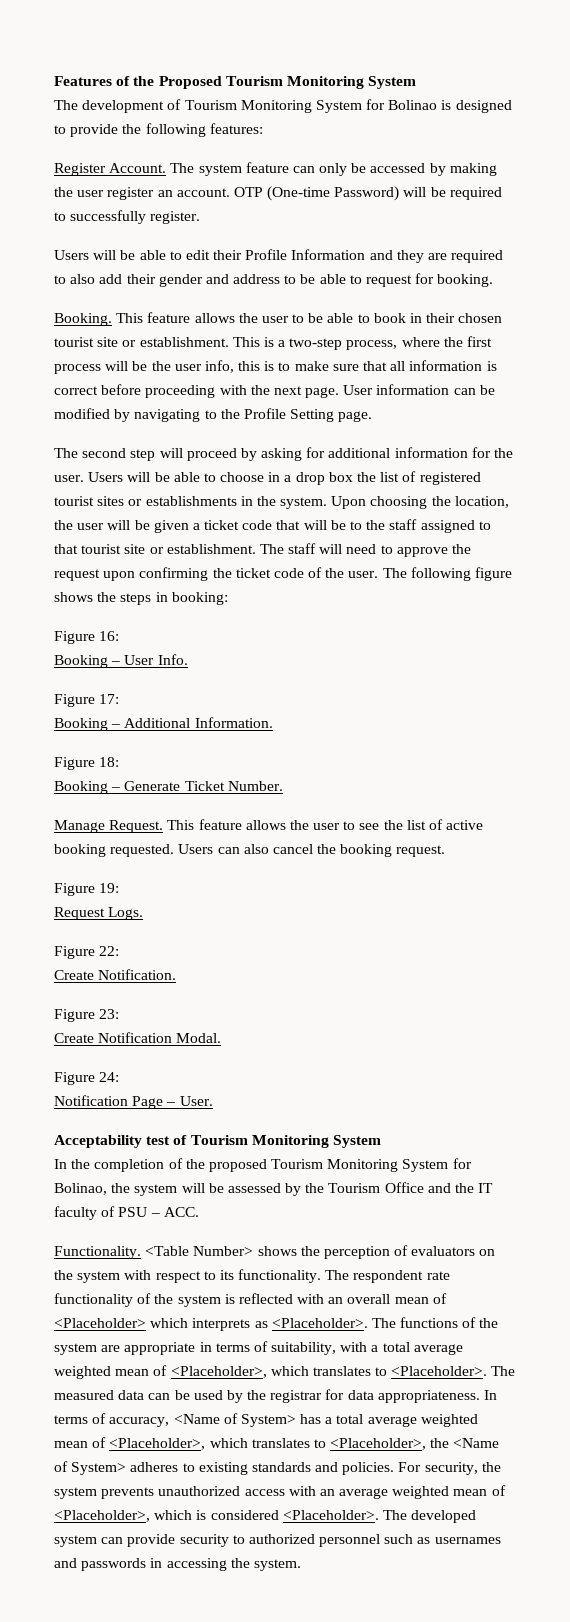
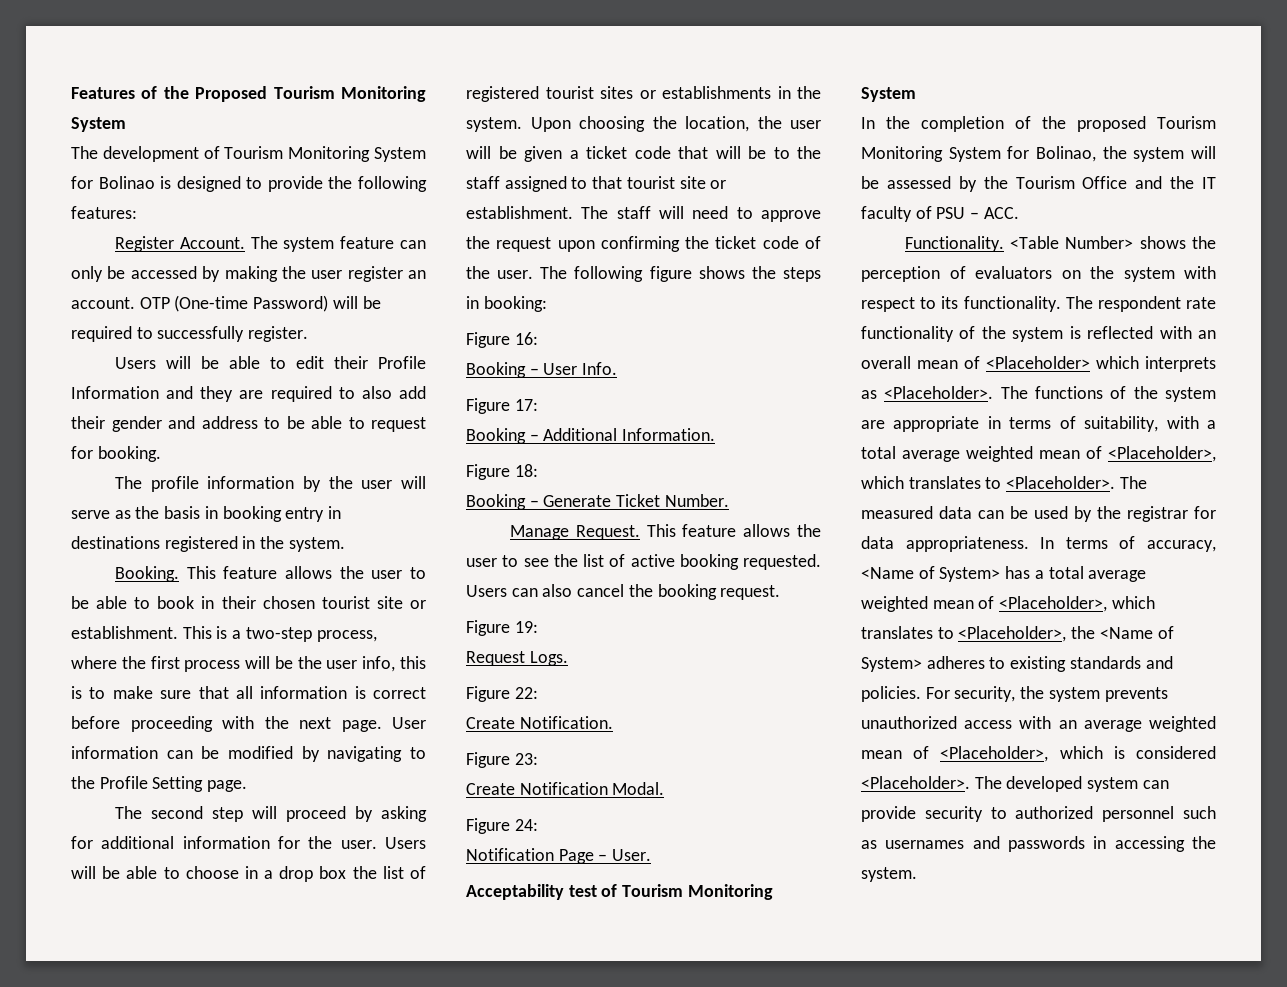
+ The profile information by the user will serve as the basis in booking entry in destinations registered in the system.

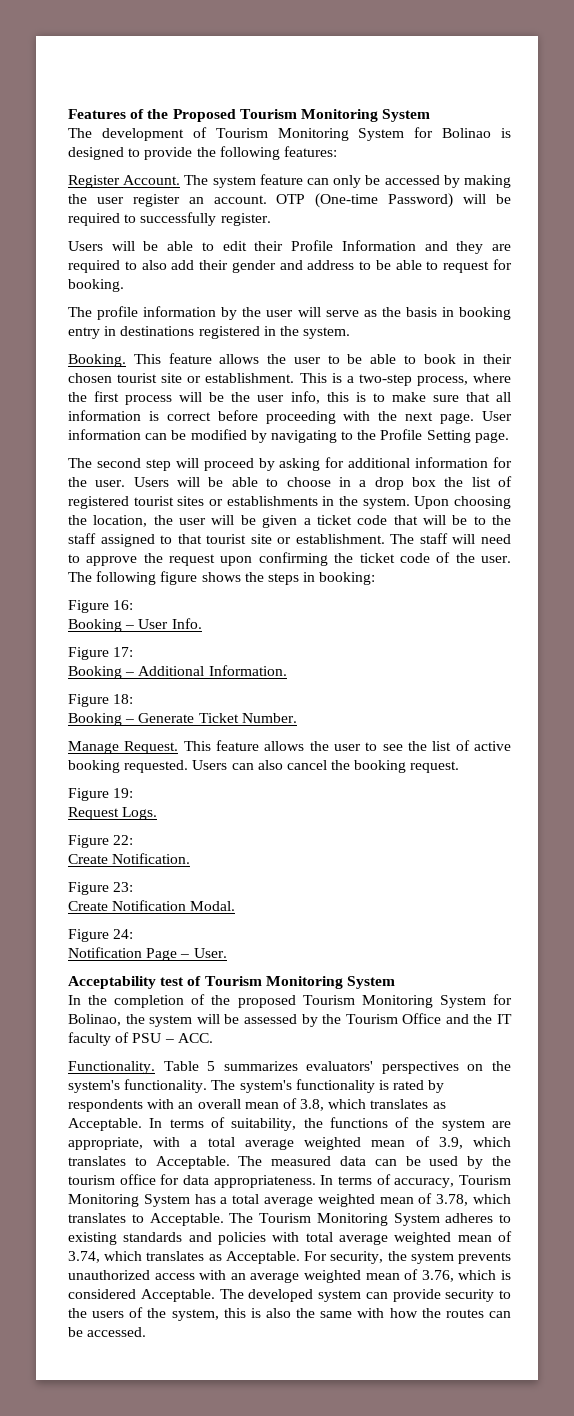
- <Table Number> shows the perception of evaluators on the system with respect to its functionality. The respondent rate functionality of the system is reflected with an overall mean of <Placeholder> which interprets as <Placeholder>. The functions of the system are appropriate in terms of suitability, with a total average weighted mean of <Placeholder>, which translates to <Placeholder>.
+ Table 5 summarizes evaluators' perspectives on the system's functionality. The system's functionality is rated by respondents with an overall mean of 3.8, which translates as Acceptable. In terms of suitability, the functions of the system are appropriate, with a total average weighted mean of 3.9, which translates to Acceptable.
- The measured data can be used by the registrar for data appropriateness.
+ The measured data can be used by the tourism office for data appropriateness.
- In terms of accuracy, <Name of System> has a total average weighted mean of <Placeholder>, which translates to <Placeholder>, the <Name of System> adheres to existing standards and policies.
+ In terms of accuracy, Tourism Monitoring System has a total average weighted mean of 3.78, which translates to Acceptable. The Tourism Monitoring System adheres to existing standards and policies with total average weighted mean of 3.74, which translates as Acceptable.
- For security, the system prevents unauthorized access with an average weighted mean of <Placeholder>, which is considered <Placeholder>.
+ For security, the system prevents unauthorized access with an average weighted mean of 3.76, which is considered Acceptable.
- The developed system can provide security to authorized personnel such as usernames and passwords in accessing the system.
+ The developed system can provide security to the users of the system, this is also the same with how the routes can be accessed.

